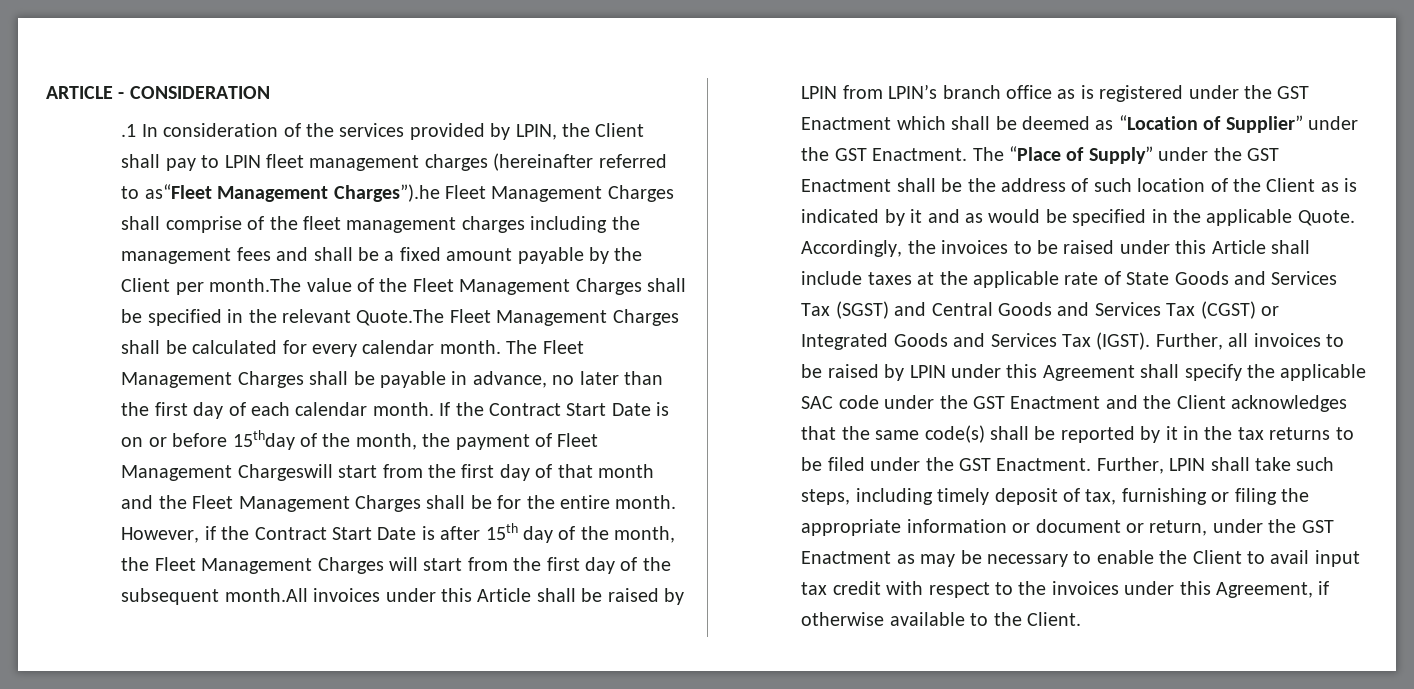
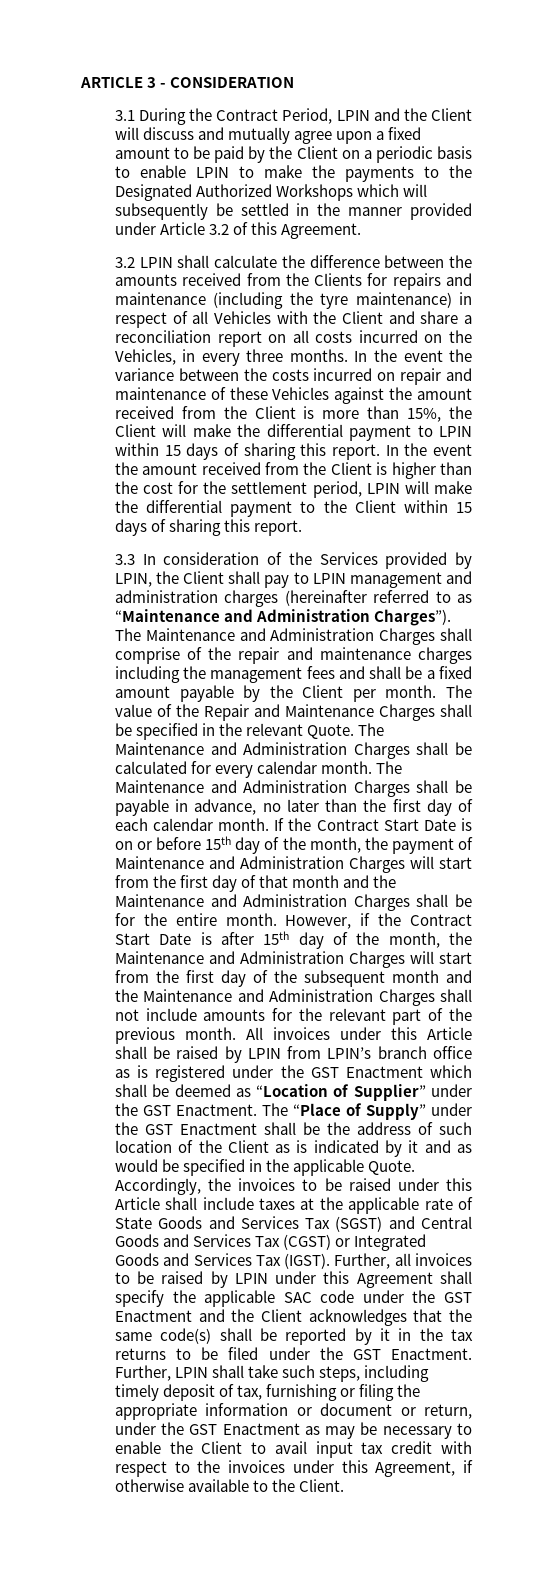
- ARTICLE - CONSIDERATION
+ ARTICLE 3 - CONSIDERATION
- .1 In consideration of the services provided by LPIN, the Client shall pay to LPIN fleet management charges (hereinafter referred to as“Fleet Management Charges”).he Fleet Management Charges shall comprise of the fleet management charges including the management fees and shall be a fixed amount payable by the Client per month.The value of the Fleet Management Charges shall be specified in the relevant Quote.The Fleet Management Charges shall be calculated for every calendar month.
+ 3.1 During the Contract Period, LPIN and the Client will discuss and mutually agree upon a fixed amount to be paid by the Client on a periodic basis to enable LPIN to make the payments to the Designated Authorized Workshops which will subsequently be settled in the manner provided under Article 3.2 of this Agreement.
+ 3.2 LPIN shall calculate the difference between the amounts received from the Clients for repairs and maintenance (including the tyre maintenance) in respect of all Vehicles with the Client and share a reconciliation report on all costs incurred on the Vehicles, in every three months. In the event the variance between the costs incurred on repair and maintenance of these Vehicles against the amount received from the Client is more than 15%, the Client will make the differential payment to LPIN within 15 days of sharing this report. In the event the amount received from the Client is higher than the cost for the settlement period, LPIN will make the differential payment to the Client within 15 days of sharing this report.
+ 3.3 In consideration of the Services provided by LPIN, the Client shall pay to LPIN management and administration charges (hereinafter referred to as “Maintenance and Administration Charges”). The Maintenance and Administration Charges shall comprise of the repair and maintenance charges including the management fees and shall be a fixed amount payable by the Client per month. The value of the Repair and Maintenance Charges shall be specified in the relevant Quote. The Maintenance and Administration Charges shall be calculated for every calendar month.
- The Fleet Management Charges shall be payable in advance, no later than the first day of each calendar month.
+ The Maintenance and Administration Charges shall be payable in advance, no later than the first day of each calendar month.
- If the Contract Start Date is on or before 15thday of the month, the payment of Fleet Management Chargeswill start from the first day of that month and the Fleet Management Charges shall be for the entire month.
+ If the Contract Start Date is on or before 15th day of the month, the payment of Maintenance and Administration Charges will start from the first day of that month and the Maintenance and Administration Charges shall be for the entire month.
- However, if the Contract Start Date is after 15th day of the month, the Fleet Management Charges will start from the first day of the subsequent month.All invoices under this Article shall be raised by LPIN from LPIN’s branch office as is registered under the GST Enactment which shall be deemed as “Location of Supplier” under the GST Enactment.
+ However, if the Contract Start Date is after 15th day of the month, the Maintenance and Administration Charges will start from the first day of the subsequent month and the Maintenance and Administration Charges shall not include amounts for the relevant part of the previous month. All invoices under this Article shall be raised by LPIN from LPIN’s branch office as is registered under the GST Enactment which shall be deemed as “Location of Supplier” under the GST Enactment.

